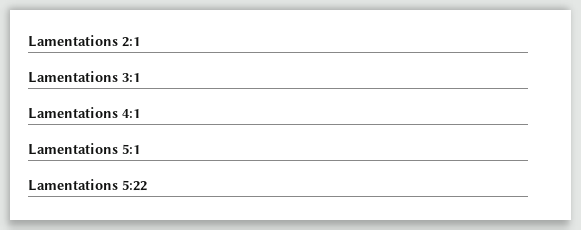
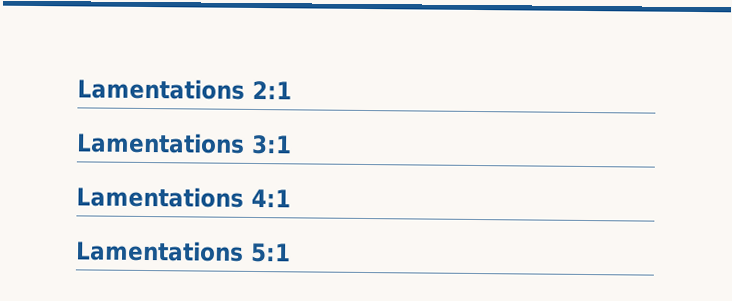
- Lamentations 5:22

